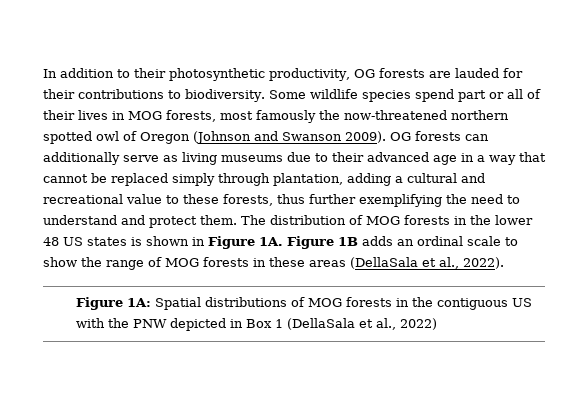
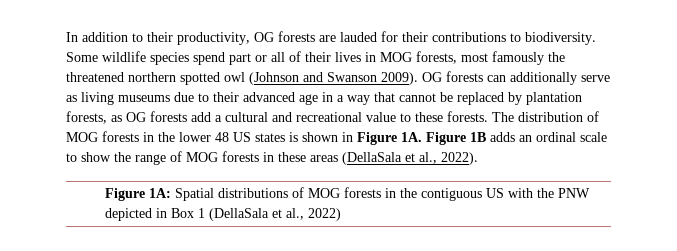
- In addition to their photosynthetic productivity, OG forests are lauded for their contributions to biodiversity.
+ In addition to their productivity, OG forests are lauded for their contributions to biodiversity.
- Some wildlife species spend part or all of their lives in MOG forests, most famously the now-threatened northern spotted owl of Oregon (Johnson and Swanson 2009).
+ Some wildlife species spend part or all of their lives in MOG forests, most famously the threatened northern spotted owl (Johnson and Swanson 2009).
- OG forests can additionally serve as living museums due to their advanced age in a way that cannot be replaced simply through plantation, adding a cultural and recreational value to these forests, thus further exemplifying the need to understand and protect them.
+ OG forests can additionally serve as living museums due to their advanced age in a way that cannot be replaced by plantation forests, as OG forests add a cultural and recreational value to these forests.

